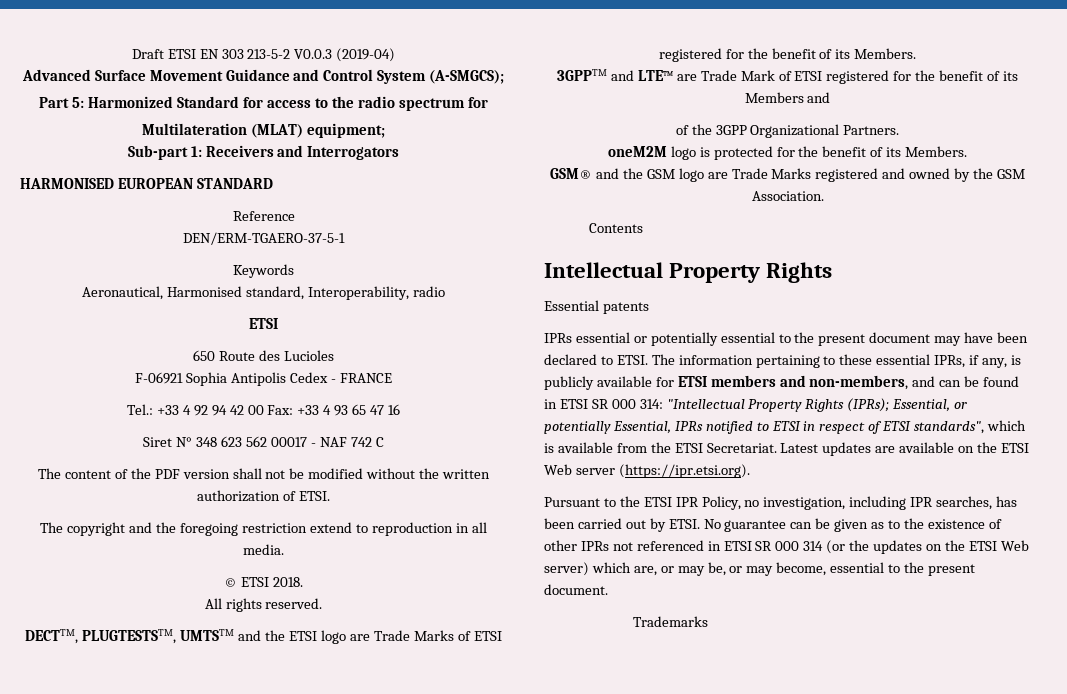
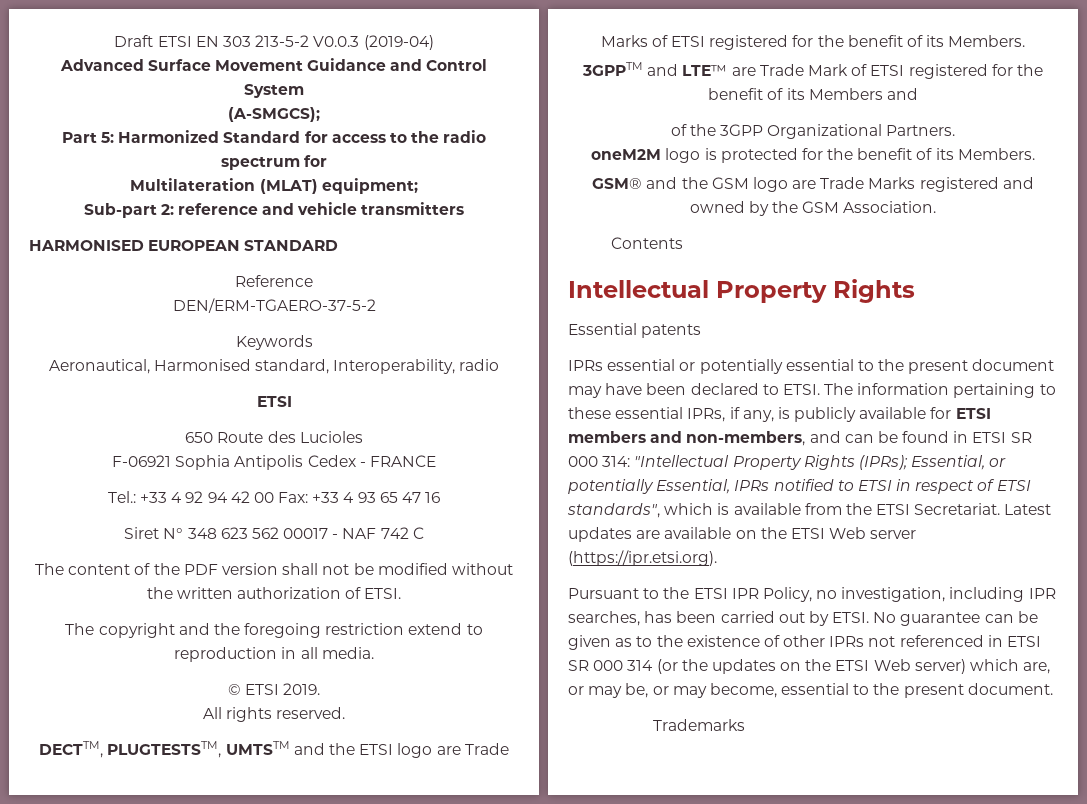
- Advanced Surface Movement Guidance and Control System (A-SMGCS);
+ Advanced Surface Movement Guidance and Control System
+ (A-SMGCS);
- Sub-part 1: Receivers and Interrogators
+ Sub-part 2: reference and vehicle transmitters
- DEN/ERM-TGAERO-37-5-1
+ DEN/ERM-TGAERO-37-5-2
- © ETSI 2018.
+ © ETSI 2019.

